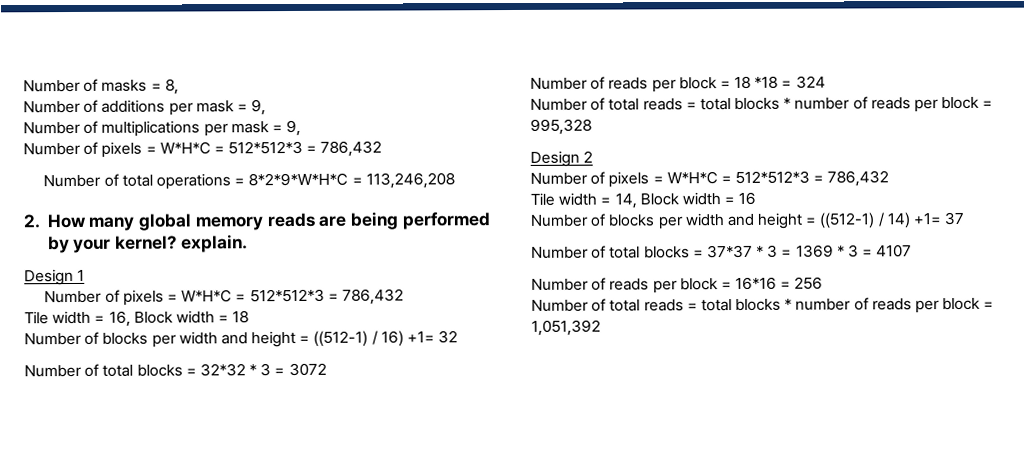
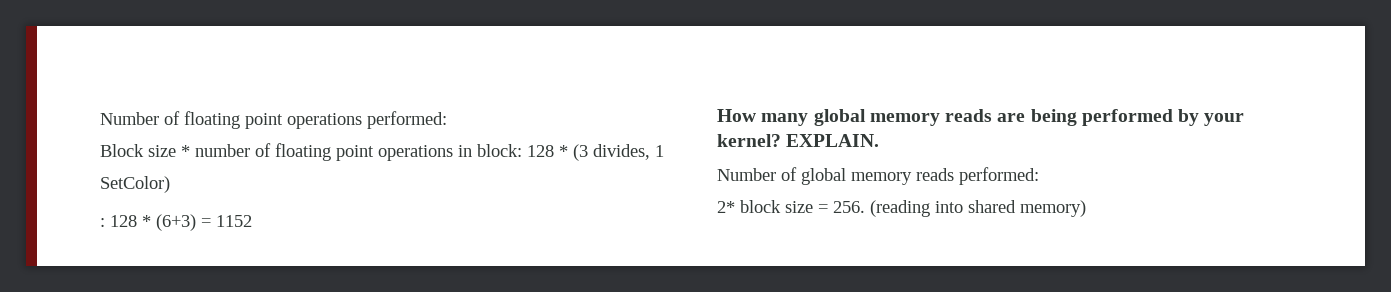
- Number of masks = 8,
- Number of additions per mask = 9,
- Number of multiplications per mask = 9,
- Number of pixels = W*H*C = 512*512*3 = 786,432
- Number of total operations = 8*2*9*W*H*C = 113,246,208
- 2. How many global memory reads are being performed by your kernel? explain.
- Design 1
- Number of pixels = W*H*C = 512*512*3 = 786,432
- Tile width = 16, Block width = 18
- Number of blocks per width and height = ((512-1) / 16) +1= 32
- Number of total blocks = 32*32 * 3 = 3072
- Number of reads per block = 18 *18 = 324
- Number of total reads = total blocks * number of reads per block = 995,328
- Design 2
- Number of pixels = W*H*C = 512*512*3 = 786,432
- Tile width = 14, Block width = 16
- Number of blocks per width and height = ((512-1) / 14) +1= 37
- Number of total blocks = 37*37 * 3 = 1369 * 3 = 4107
- Number of reads per block = 16*16 = 256
- Number of total reads = total blocks * number of reads per block = 1,051,392
+ Number of floating point operations performed:
+ Block size * number of floating point operations in block: 128 * (3 divides, 1 SetColor)
+ : 128 * (6+3) = 1152
+ How many global memory reads are being performed by your kernel? EXPLAIN.
+ Number of global memory reads performed:
+ 2* block size = 256. (reading into shared memory)

